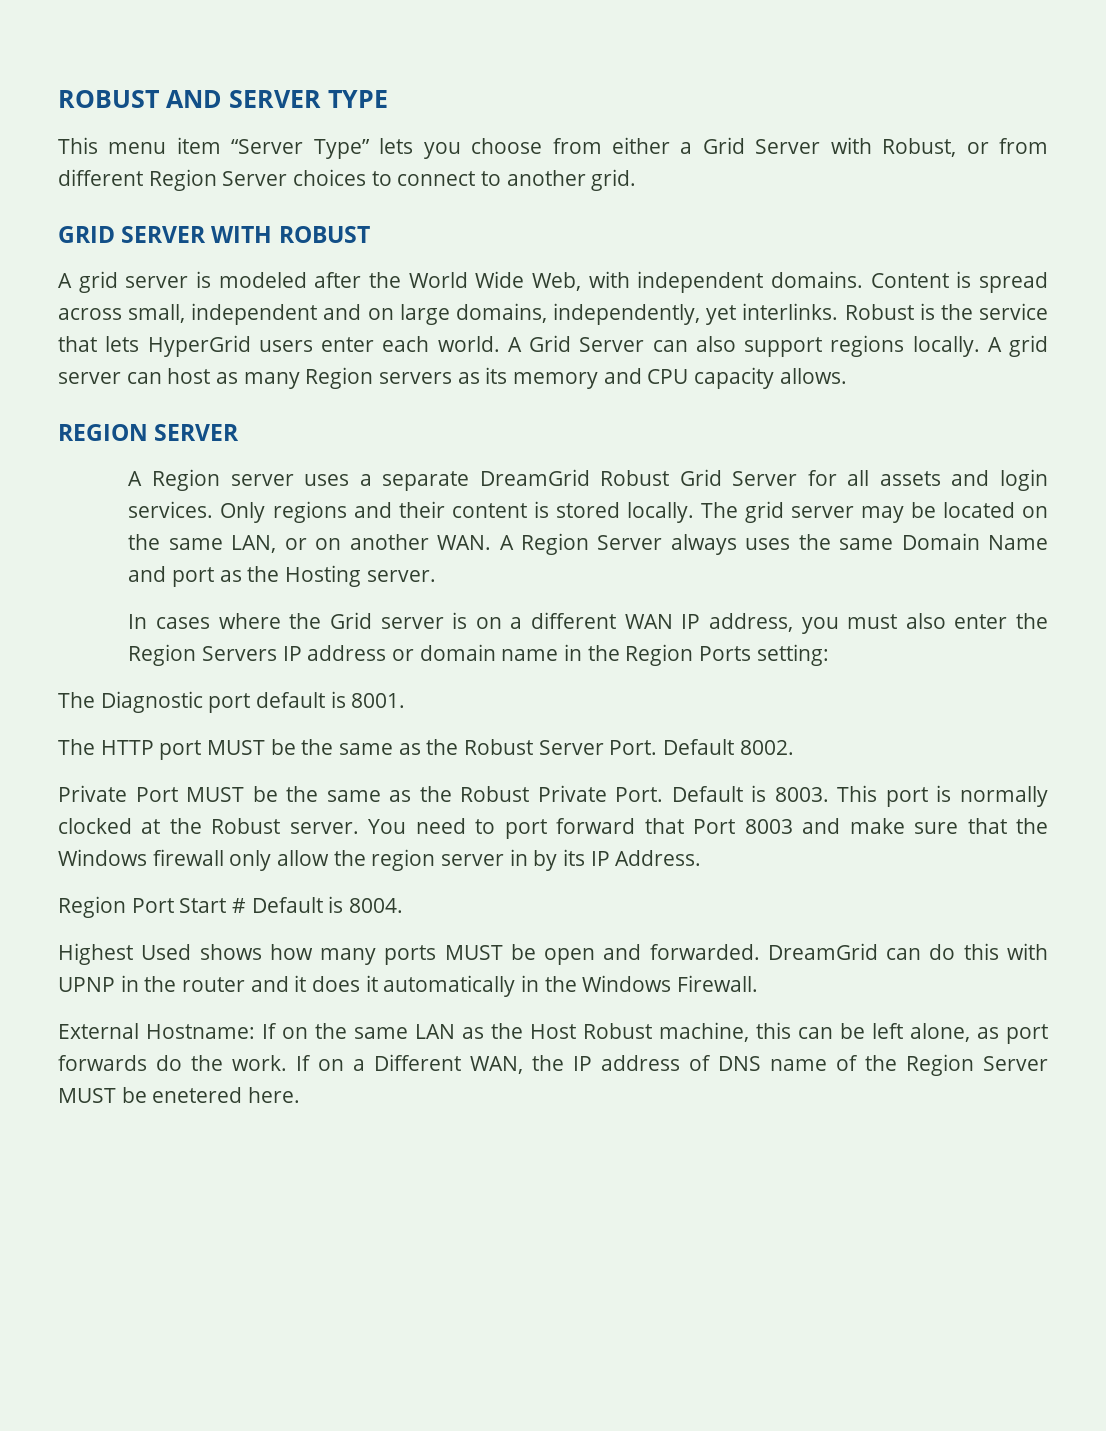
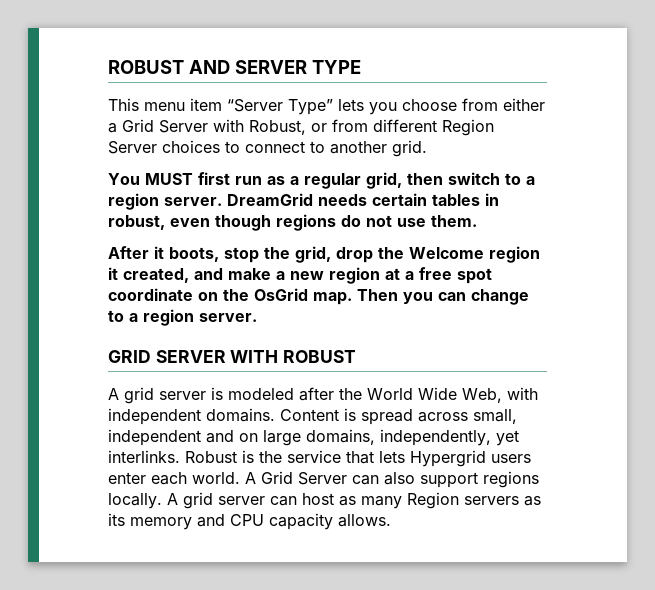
+ You MUST first run as a regular grid, then switch to a region server. DreamGrid needs certain tables in robust, even though regions do not use them.
+ After it boots, stop the grid, drop the Welcome region it created, and make a new region at a free spot coordinate on the OsGrid map. Then you can change to a region server.
- Robust is the service that lets HyperGrid users enter each world.
+ Robust is the service that lets Hypergrid users enter each world.
- REGION SERVER
- A Region server uses a separate DreamGrid Robust Grid Server for all assets and login services. Only regions and their content is stored locally. The grid server may be located on the same LAN, or on another WAN. A Region Server always uses the same Domain Name and port as the Hosting server.
- In cases where the Grid server is on a different WAN IP address, you must also enter the Region Servers IP address or domain name in the Region Ports setting:
- The Diagnostic port default is 8001.
- The HTTP port MUST be the same as the Robust Server Port. Default 8002.
- Private Port MUST be the same as the Robust Private Port. Default is 8003. This port is normally clocked at the Robust server. You need to port forward that Port 8003 and make sure that the Windows firewall only allow the region server in by its IP Address.
- Region Port Start # Default is 8004.
- Highest Used shows how many ports MUST be open and forwarded. DreamGrid can do this with UPNP in the router and it does it automatically in the Windows Firewall.
- External Hostname: If on the same LAN as the Host Robust machine, this can be left alone, as port forwards do the work. If on a Different WAN, the IP address of DNS name of the Region Server MUST be enetered here.

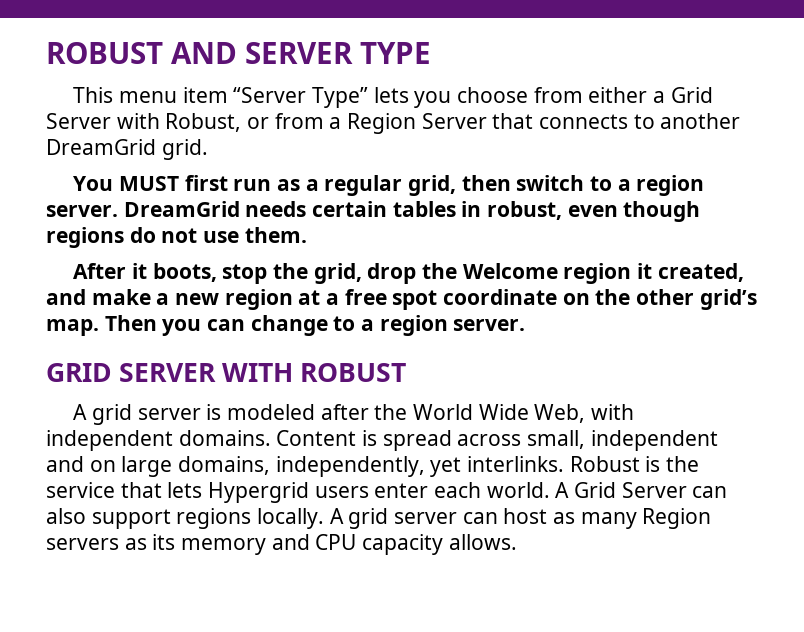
- This menu item “Server Type” lets you choose from either a Grid Server with Robust, or from different Region Server choices to connect to another grid.
+ This menu item “Server Type” lets you choose from either a Grid Server with Robust, or from a Region Server that connects to another DreamGrid grid.
- After it boots, stop the grid, drop the Welcome region it created, and make a new region at a free spot coordinate on the OsGrid map.
+ After it boots, stop the grid, drop the Welcome region it created, and make a new region at a free spot coordinate on the other grid’s map.

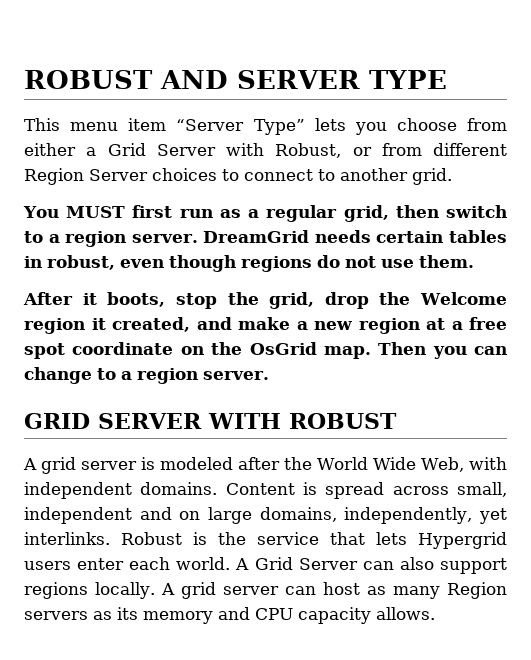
- This menu item “Server Type” lets you choose from either a Grid Server with Robust, or from a Region Server that connects to another DreamGrid grid.
+ This menu item “Server Type” lets you choose from either a Grid Server with Robust, or from different Region Server choices to connect to another grid.
- After it boots, stop the grid, drop the Welcome region it created, and make a new region at a free spot coordinate on the other grid’s map.
+ After it boots, stop the grid, drop the Welcome region it created, and make a new region at a free spot coordinate on the OsGrid map.

